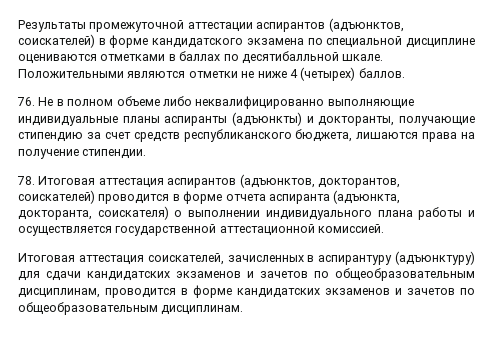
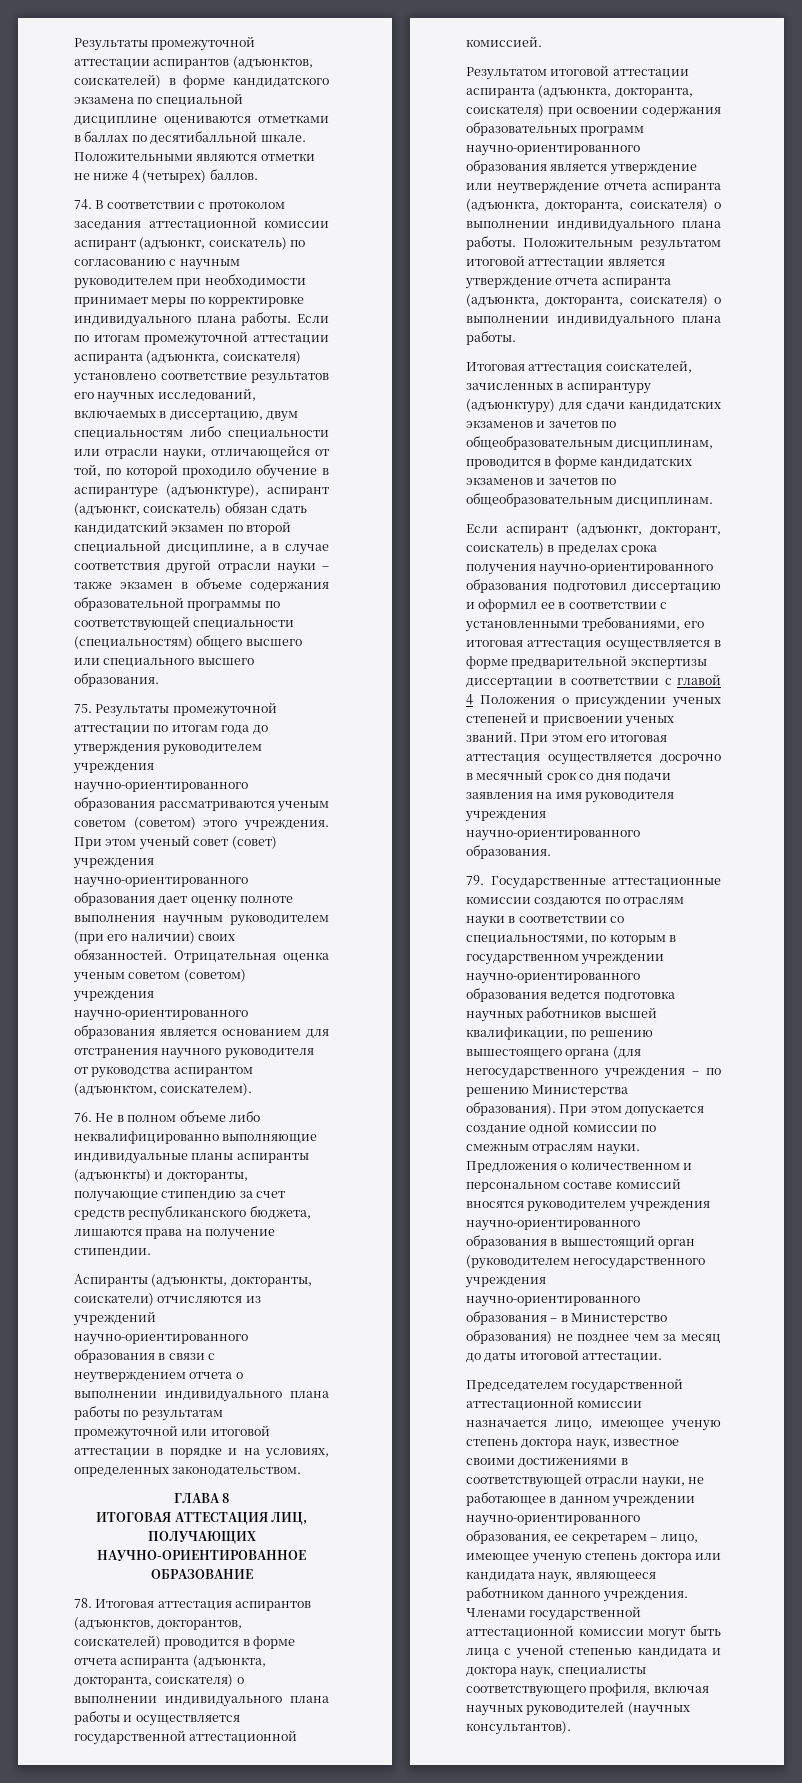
+ 74. В соответствии с протоколом заседания аттестационной комиссии аспирант (адъюнкт, соискатель) по согласованию с научным руководителем при необходимости принимает меры по корректировке индивидуального плана работы. Если по итогам промежуточной аттестации аспиранта (адъюнкта, соискателя) установлено соответствие результатов его научных исследований, включаемых в диссертацию, двум специальностям либо специальности или отрасли науки, отличающейся от той, по которой проходило обучение в аспирантуре (адъюнктуре), аспирант (адъюнкт, соискатель) обязан сдать кандидатский экзамен по второй специальной дисциплине, а в случае соответствия другой отрасли науки – также экзамен в объеме содержания образовательной программы по соответствующей специальности (специальностям) общего высшего или специального высшего образования.
+ 75. Результаты промежуточной аттестации по итогам года до утверждения руководителем учреждения научно-ориентированного образования рассматриваются ученым советом (советом) этого учреждения. При этом ученый совет (совет) учреждения научно-ориентированного образования дает оценку полноте выполнения научным руководителем (при его наличии) своих обязанностей. Отрицательная оценка ученым советом (советом) учреждения научно-ориентированного образования является основанием для отстранения научного руководителя от руководства аспирантом (адъюнктом, соискателем).
+ Аспиранты (адъюнкты, докторанты, соискатели) отчисляются из учреждений научно-ориентированного образования в связи с неутверждением отчета о выполнении индивидуального плана работы по результатам промежуточной или итоговой аттестации в порядке и на условиях, определенных законодательством.
+ ГЛАВА 8
+ ИТОГОВАЯ АТТЕСТАЦИЯ ЛИЦ, ПОЛУЧАЮЩИХ НАУЧНО-ОРИЕНТИРОВАННОЕ ОБРАЗОВАНИЕ
+ Результатом итоговой аттестации аспиранта (адъюнкта, докторанта, соискателя) при освоении содержания образовательных программ научно-ориентированного образования является утверждение или неутверждение отчета аспиранта (адъюнкта, докторанта, соискателя) о выполнении индивидуального плана работы. Положительным результатом итоговой аттестации является утверждение отчета аспиранта (адъюнкта, докторанта, соискателя) о выполнении индивидуального плана работы.
+ Если аспирант (адъюнкт, докторант, соискатель) в пределах срока получения научно-ориентированного образования подготовил диссертацию и оформил ее в соответствии с установленными требованиями, его итоговая аттестация осуществляется в форме предварительной экспертизы диссертации в соответствии с главой 4 Положения о присуждении ученых степеней и присвоении ученых званий. При этом его итоговая аттестация осуществляется досрочно в месячный срок со дня подачи заявления на имя руководителя учреждения научно-ориентированного образования.
+ 79. Государственные аттестационные комиссии создаются по отраслям науки в соответствии со специальностями, по которым в государственном учреждении научно-ориентированного образования ведется подготовка научных работников высшей квалификации, по решению вышестоящего органа (для негосударственного учреждения – по решению Министерства образования). При этом допускается создание одной комиссии по смежным отраслям науки. Предложения о количественном и персональном составе комиссий вносятся руководителем учреждения научно-ориентированного образования в вышестоящий орган (руководителем негосударственного учреждения научно-ориентированного образования – в Министерство образования) не позднее чем за месяц до даты итоговой аттестации.
+ Председателем государственной аттестационной комиссии назначается лицо, имеющее ученую степень доктора наук, известное своими достижениями в соответствующей отрасли науки, не работающее в данном учреждении научно-ориентированного образования, ее секретарем – лицо, имеющее ученую степень доктора или кандидата наук, являющееся работником данного учреждения. Членами государственной аттестационной комиссии могут быть лица с ученой степенью кандидата и доктора наук, специалисты соответствующего профиля, включая научных руководителей (научных консультантов).

